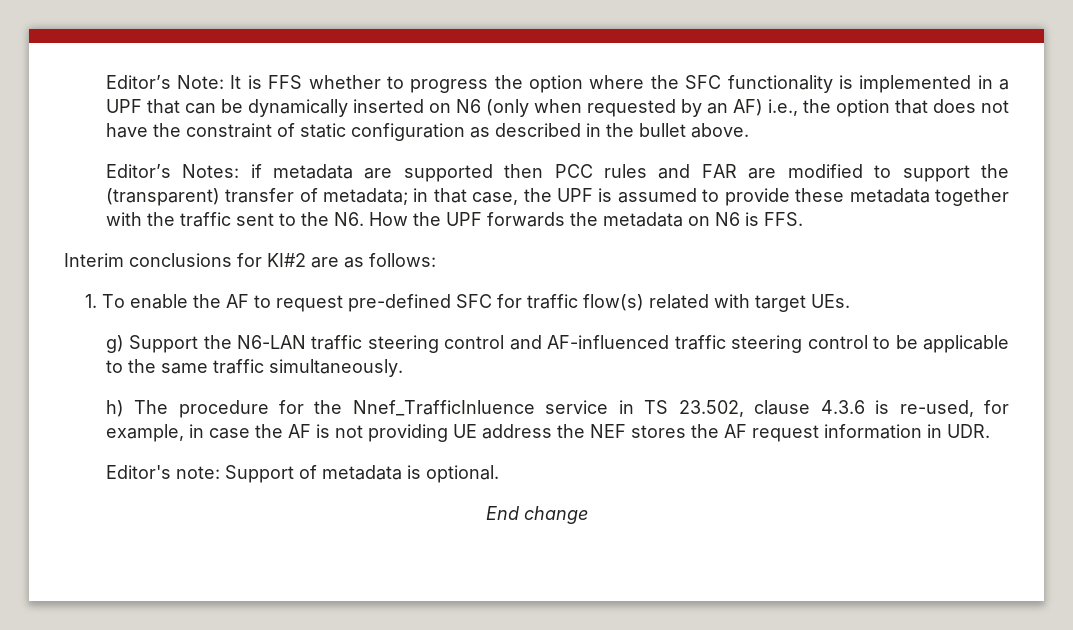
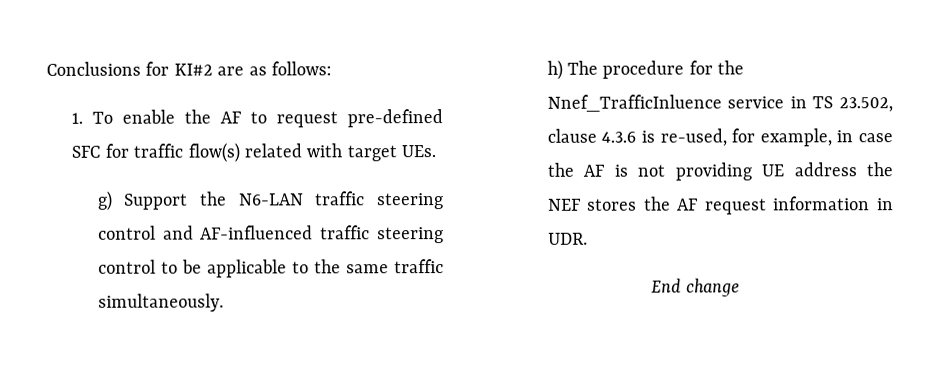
- Editor’s Note: It is FFS whether to progress the option where the SFC functionality is implemented in a UPF that can be dynamically inserted on N6 (only when requested by an AF) i.e., the option that does not have the constraint of static configuration as described in the bullet above.
- Editor’s Notes: if metadata are supported then PCC rules and FAR are modified to support the (transparent) transfer of metadata; in that case, the UPF is assumed to provide these metadata together with the traffic sent to the N6. How the UPF forwards the metadata on N6 is FFS.
- Interim conclusions for KI#2 are as follows:
+ Conclusions for KI#2 are as follows:
- Editor's note: Support of metadata is optional.

